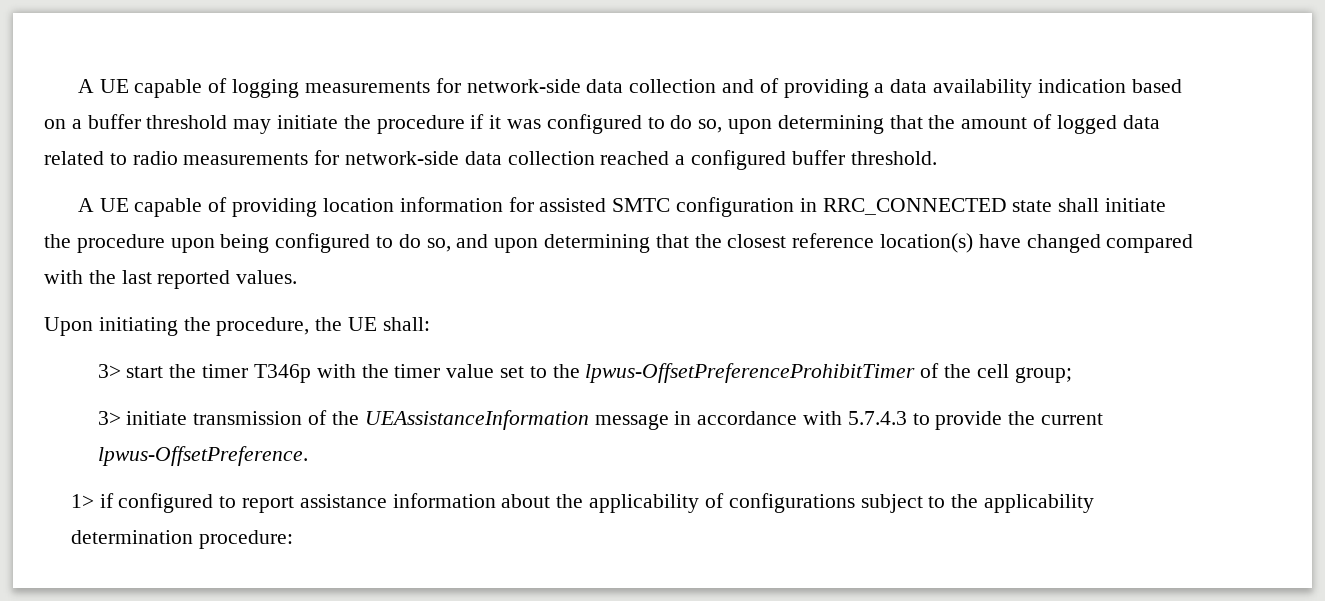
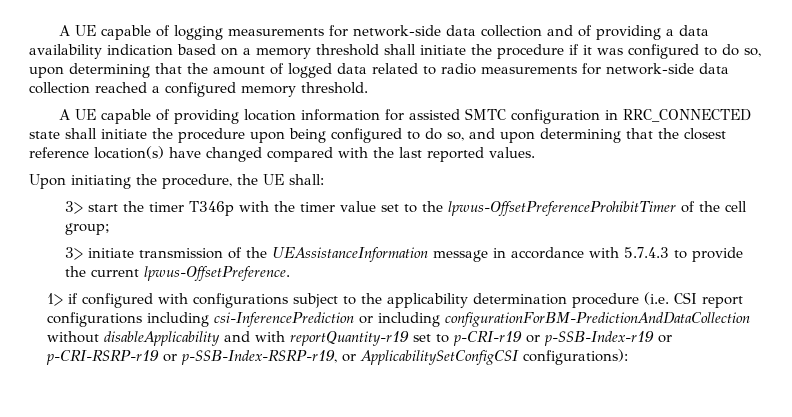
- A UE capable of logging measurements for network-side data collection and of providing a data availability indication based on a buffer threshold may initiate the procedure if it was configured to do so, upon determining that the amount of logged data related to radio measurements for network-side data collection reached a configured buffer threshold.
+ A UE capable of logging measurements for network-side data collection and of providing a data availability indication based on a memory threshold shall initiate the procedure if it was configured to do so, upon determining that the amount of logged data related to radio measurements for network-side data collection reached a configured memory threshold.
- 1> if configured to report assistance information about the applicability of configurations subject to the applicability determination procedure:
+ 1> if configured with configurations subject to the applicability determination procedure (i.e. CSI report configurations including csi-InferencePrediction or including configurationForBM-PredictionAndDataCollection without disableApplicability and with reportQuantity-r19 set to p-CRI-r19 or p-SSB-Index-r19 or p-CRI-RSRP-r19 or p-SSB-Index-RSRP-r19, or ApplicabilitySetConfigCSI configurations):

